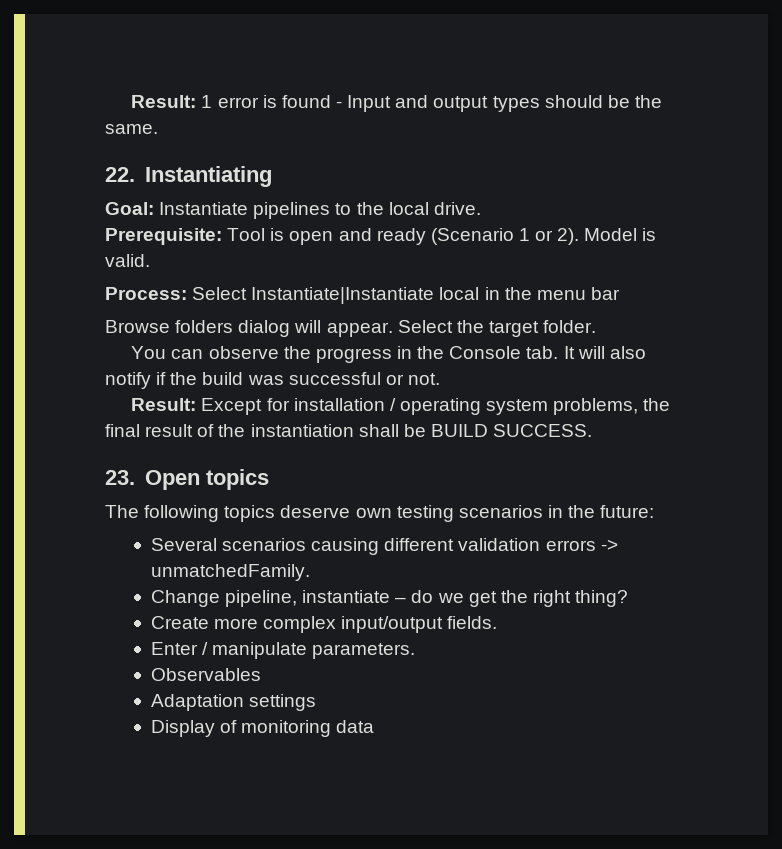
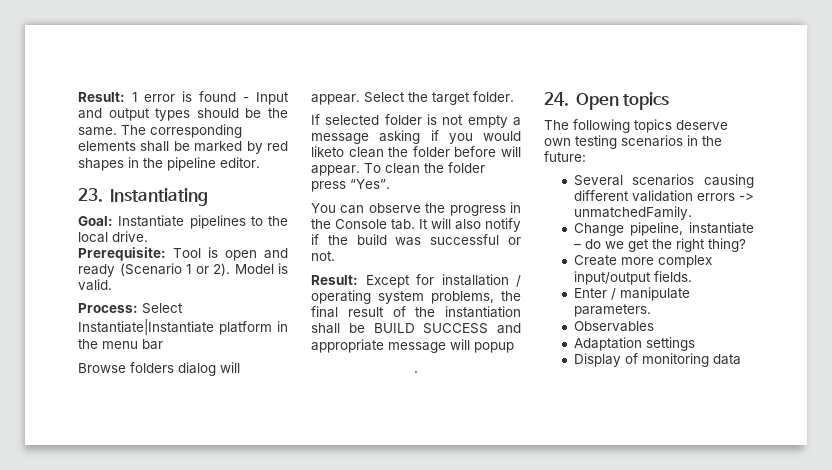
- Result: 1 error is found - Input and output types should be the same.
- 22. Instantiating
+ Result: 1 error is found - Input and output types should be the same. The corresponding elements shall be marked by red shapes in the pipeline editor.
+ 23. Instantiating
- Process: Select Instantiate|Instantiate local in the menu bar
+ Process: Select Instantiate|Instantiate platform in the menu bar
+ If selected folder is not empty a message asking if you would liketo clean the folder before will appear. To clean the folder press “Yes”.
- Result: Except for installation / operating system problems, the final result of the instantiation shall be BUILD SUCCESS.
- 23. Open topics
+ Result: Except for installation / operating system problems, the final result of the instantiation shall be BUILD SUCCESS and appropriate message will popup
+ .
+ 24. Open topics

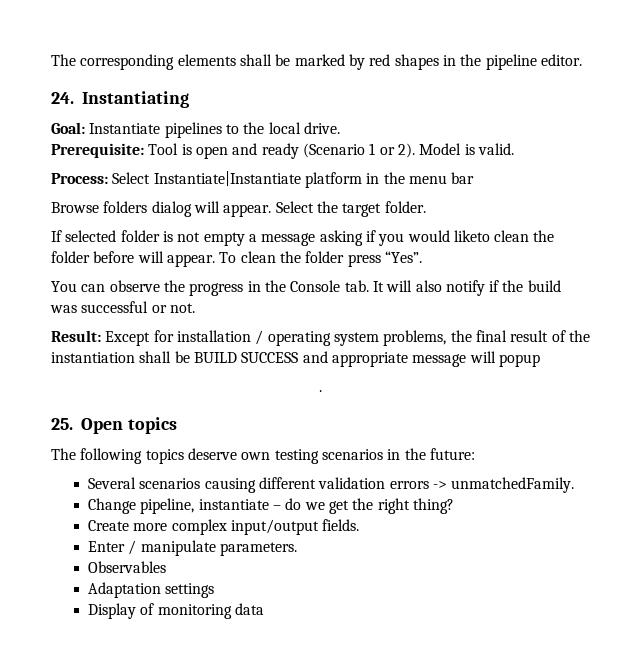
- Result: 1 error is found - Input and output types should be the same.
- 23. Instantiating
+ 24. Instantiating
- 24. Open topics
+ 25. Open topics

